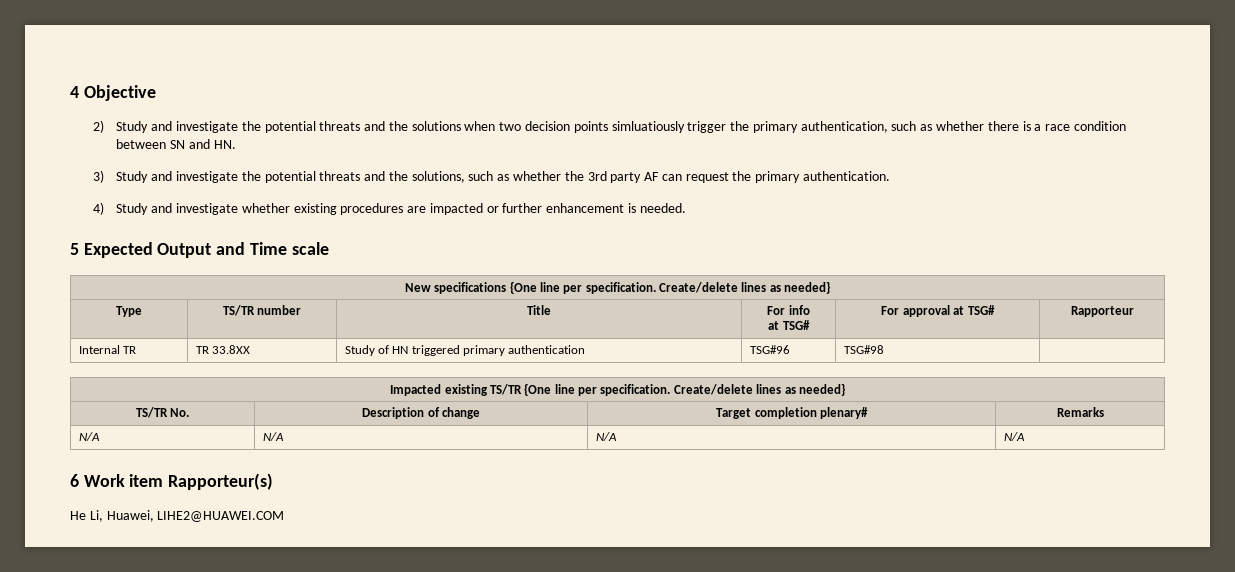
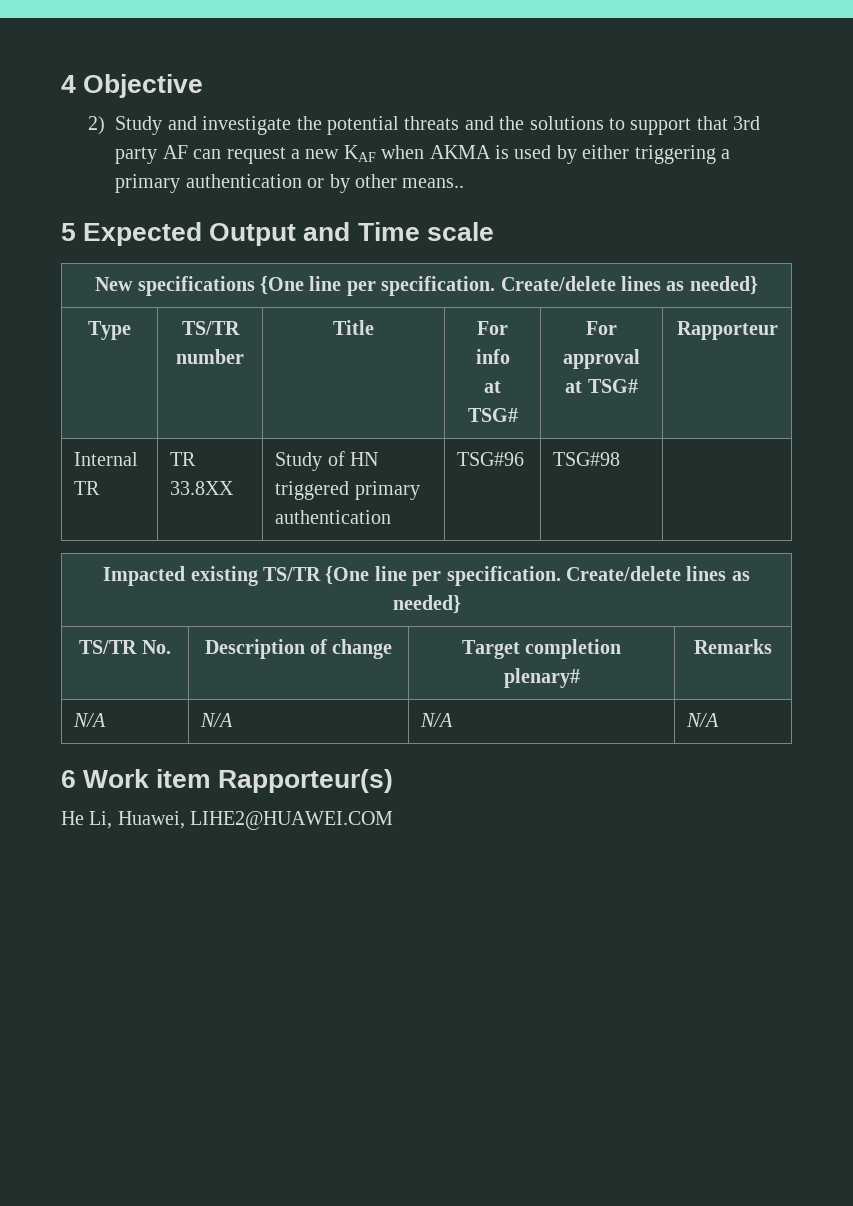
- 2) Study and investigate the potential threats and the solutions when two decision points simluatiously trigger the primary authentication, such as whether there is a race condition between SN and HN.
- 3) Study and investigate the potential threats and the solutions, such as whether the 3rd party AF can request the primary authentication.
- 4) Study and investigate whether existing procedures are impacted or further enhancement is needed.
+ 2) Study and investigate the potential threats and the solutions to support that 3rd party AF can request a new KAF when AKMA is used by either triggering a primary authentication or by other means..

